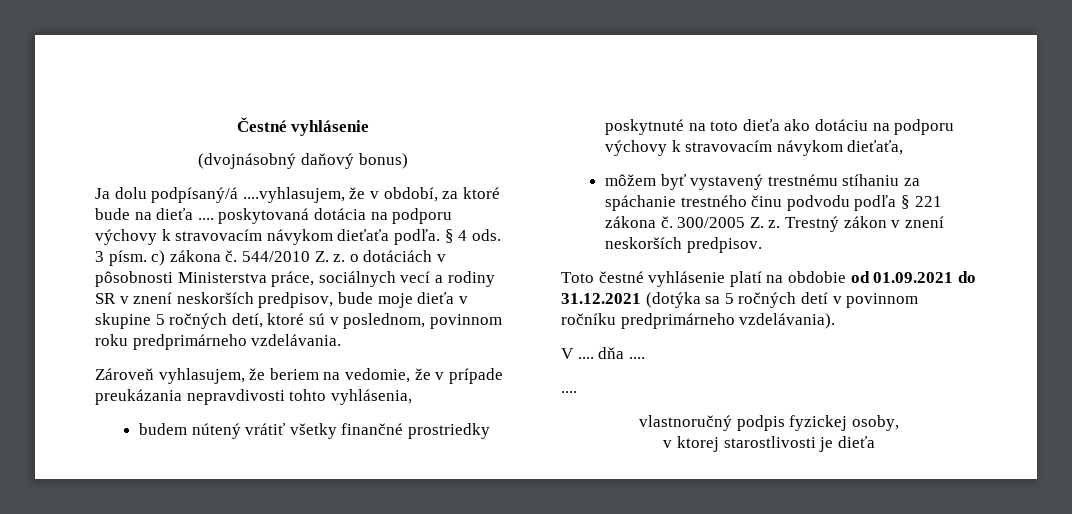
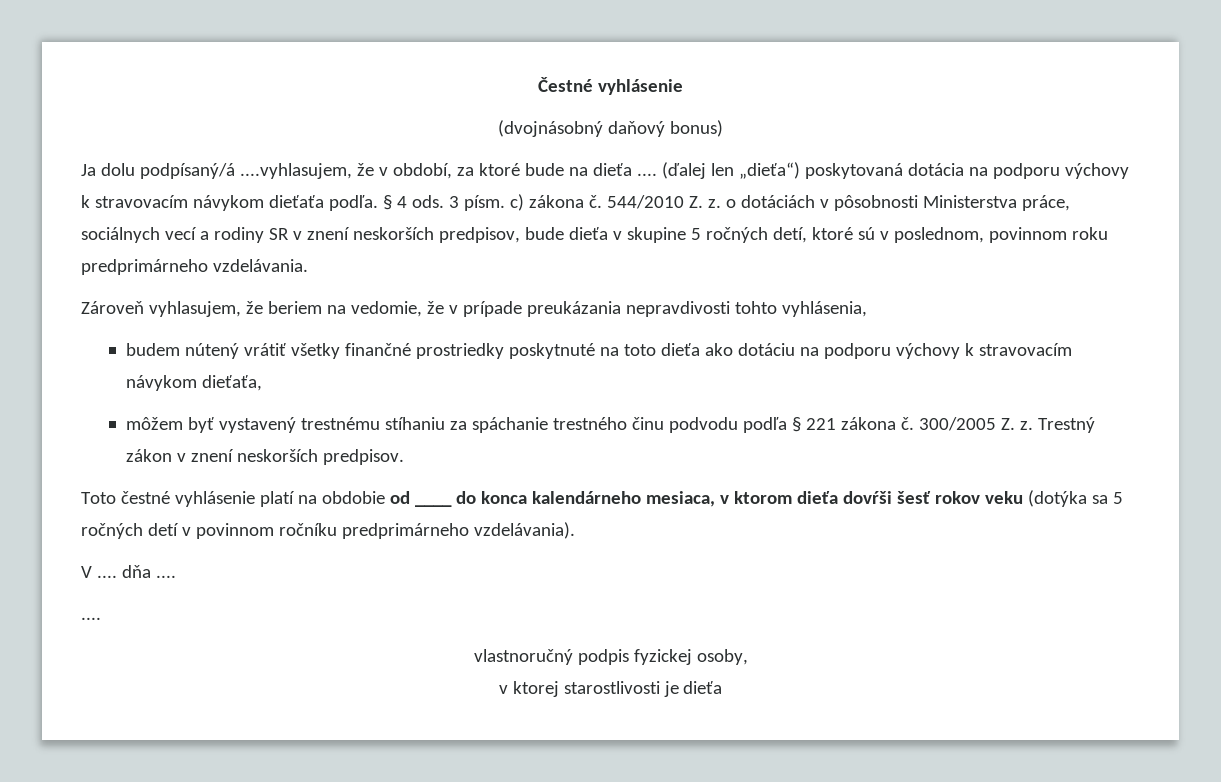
- Ja dolu podpísaný/á ....vyhlasujem, že v období, za ktoré bude na dieťa .... poskytovaná dotácia na podporu výchovy k stravovacím návykom dieťaťa podľa.
+ Ja dolu podpísaný/á ....vyhlasujem, že v období, za ktoré bude na dieťa .... (ďalej len „dieťa“) poskytovaná dotácia na podporu výchovy k stravovacím návykom dieťaťa podľa.
- 544/2010 Z. z. o dotáciách v pôsobnosti Ministerstva práce, sociálnych vecí a rodiny SR v znení neskorších predpisov, bude moje dieťa v skupine 5 ročných detí, ktoré sú v poslednom, povinnom roku predprimárneho vzdelávania.
+ 544/2010 Z. z. o dotáciách v pôsobnosti Ministerstva práce, sociálnych vecí a rodiny SR v znení neskorších predpisov, bude dieťa v skupine 5 ročných detí, ktoré sú v poslednom, povinnom roku predprimárneho vzdelávania.
- Toto čestné vyhlásenie platí na obdobie od 01.09.2021 do 31.12.2021 (dotýka sa 5 ročných detí v povinnom ročníku predprimárneho vzdelávania).
+ Toto čestné vyhlásenie platí na obdobie od ____ do konca kalendárneho mesiaca, v ktorom dieťa dovŕši šesť rokov veku (dotýka sa 5 ročných detí v povinnom ročníku predprimárneho vzdelávania).

